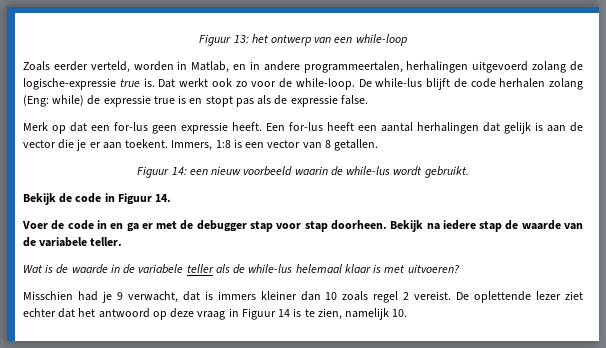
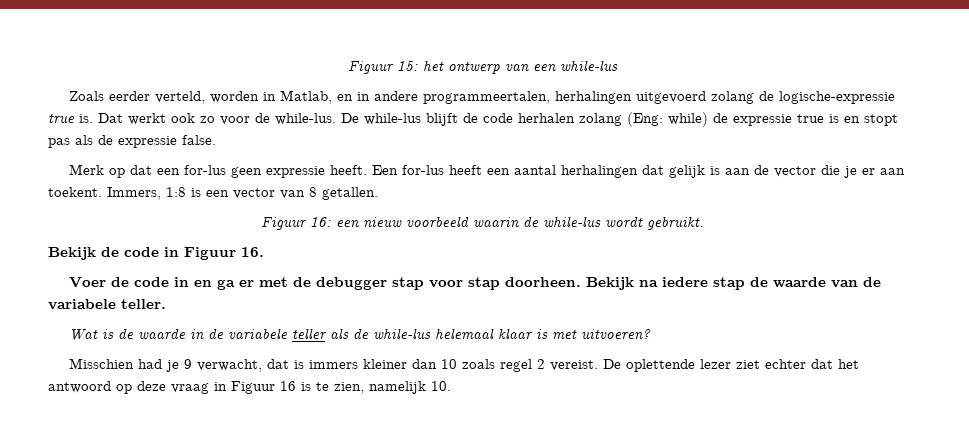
- Figuur 13: het ontwerp van een while-loop
+ Figuur 15: het ontwerp van een while-lus
- Dat werkt ook zo voor de while-loop.
+ Dat werkt ook zo voor de while-lus.
- Figuur 14: een nieuw voorbeeld waarin de while-lus wordt gebruikt.
+ Figuur 16: een nieuw voorbeeld waarin de while-lus wordt gebruikt.
- Bekijk de code in Figuur 14.
+ Bekijk de code in Figuur 16.
- De oplettende lezer ziet echter dat het antwoord op deze vraag in Figuur 14 is te zien, namelijk 10.
+ De oplettende lezer ziet echter dat het antwoord op deze vraag in Figuur 16 is te zien, namelijk 10.

